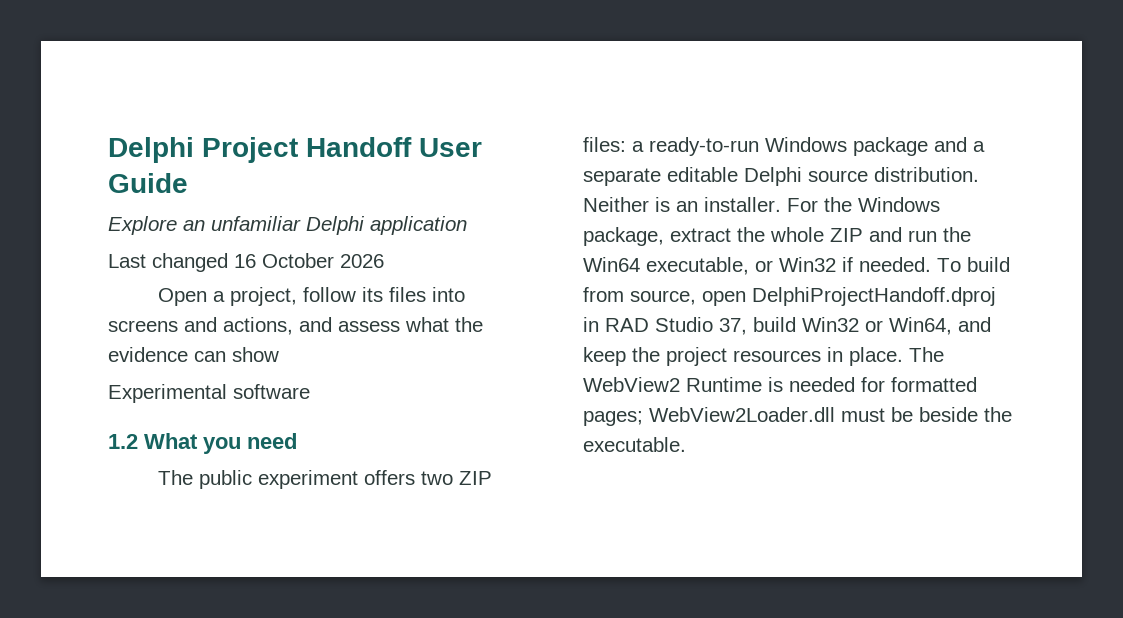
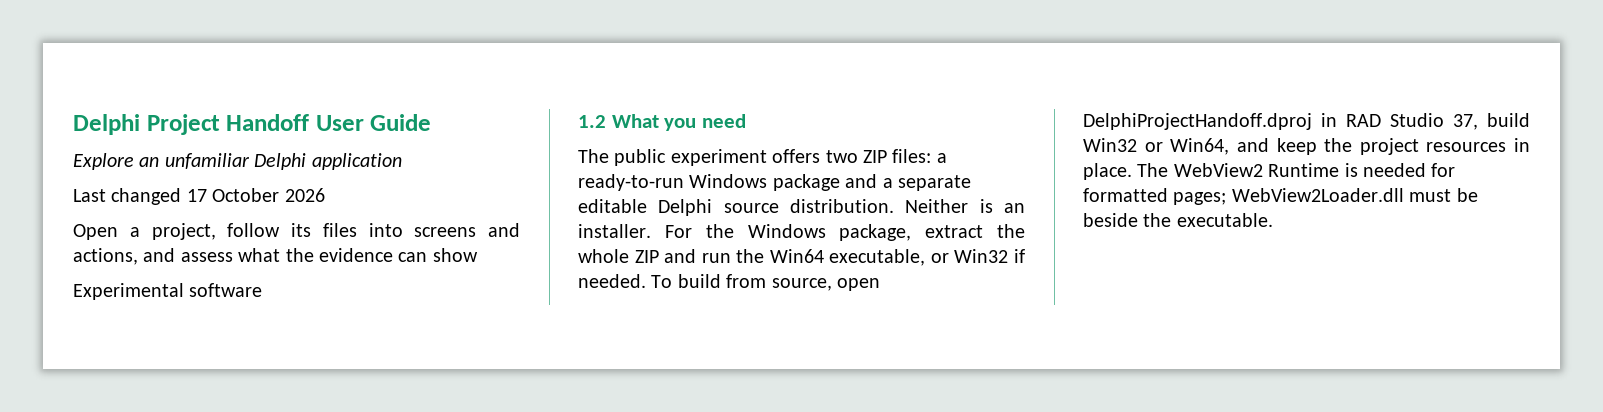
- Last changed 16 October 2026
+ Last changed 17 October 2026

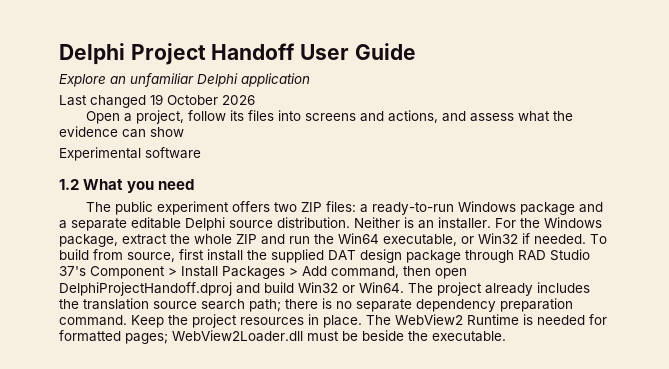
- Last changed 17 October 2026
+ Last changed 19 October 2026
- To build from source, open DelphiProjectHandoff.dproj in RAD Studio 37, build Win32 or Win64, and keep the project resources in place.
+ To build from source, first install the supplied DAT design package through RAD Studio 37's Component > Install Packages > Add command, then open DelphiProjectHandoff.dproj and build Win32 or Win64. The project already includes the translation source search path; there is no separate dependency preparation command. Keep the project resources in place.

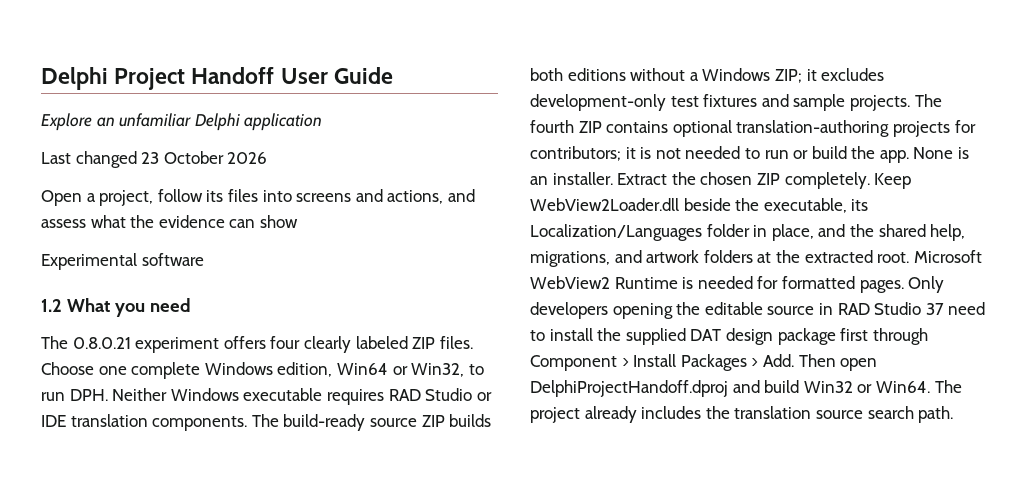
- Last changed 19 October 2026
+ Last changed 23 October 2026
- The public experiment offers two ZIP files: a ready-to-run Windows package and a separate editable Delphi source distribution. Neither is an installer. For the Windows package, extract the whole ZIP and run the Win64 executable, or Win32 if needed. To build from source, first install the supplied DAT design package through RAD Studio 37's Component > Install Packages > Add command, then open DelphiProjectHandoff.dproj and build Win32 or Win64.
+ The 0.8.0.21 experiment offers four clearly labeled ZIP files. Choose one complete Windows edition, Win64 or Win32, to run DPH. Neither Windows executable requires RAD Studio or IDE translation components. The build-ready source ZIP builds both editions without a Windows ZIP; it excludes development-only test fixtures and sample projects. The fourth ZIP contains optional translation-authoring projects for contributors; it is not needed to run or build the app. None is an installer. Extract the chosen ZIP completely. Keep WebView2Loader.dll beside the executable, its Localization/Languages folder in place, and the shared help, migrations, and artwork folders at the extracted root. Microsoft WebView2 Runtime is needed for formatted pages. Only developers opening the editable source in RAD Studio 37 need to install the supplied DAT design package first through Component > Install Packages > Add. Then open DelphiProjectHandoff.dproj and build Win32 or Win64.
- The project already includes the translation source search path; there is no separate dependency preparation command. Keep the project resources in place. The WebView2 Runtime is needed for formatted pages; WebView2Loader.dll must be beside the executable.
+ The project already includes the translation source search path.

